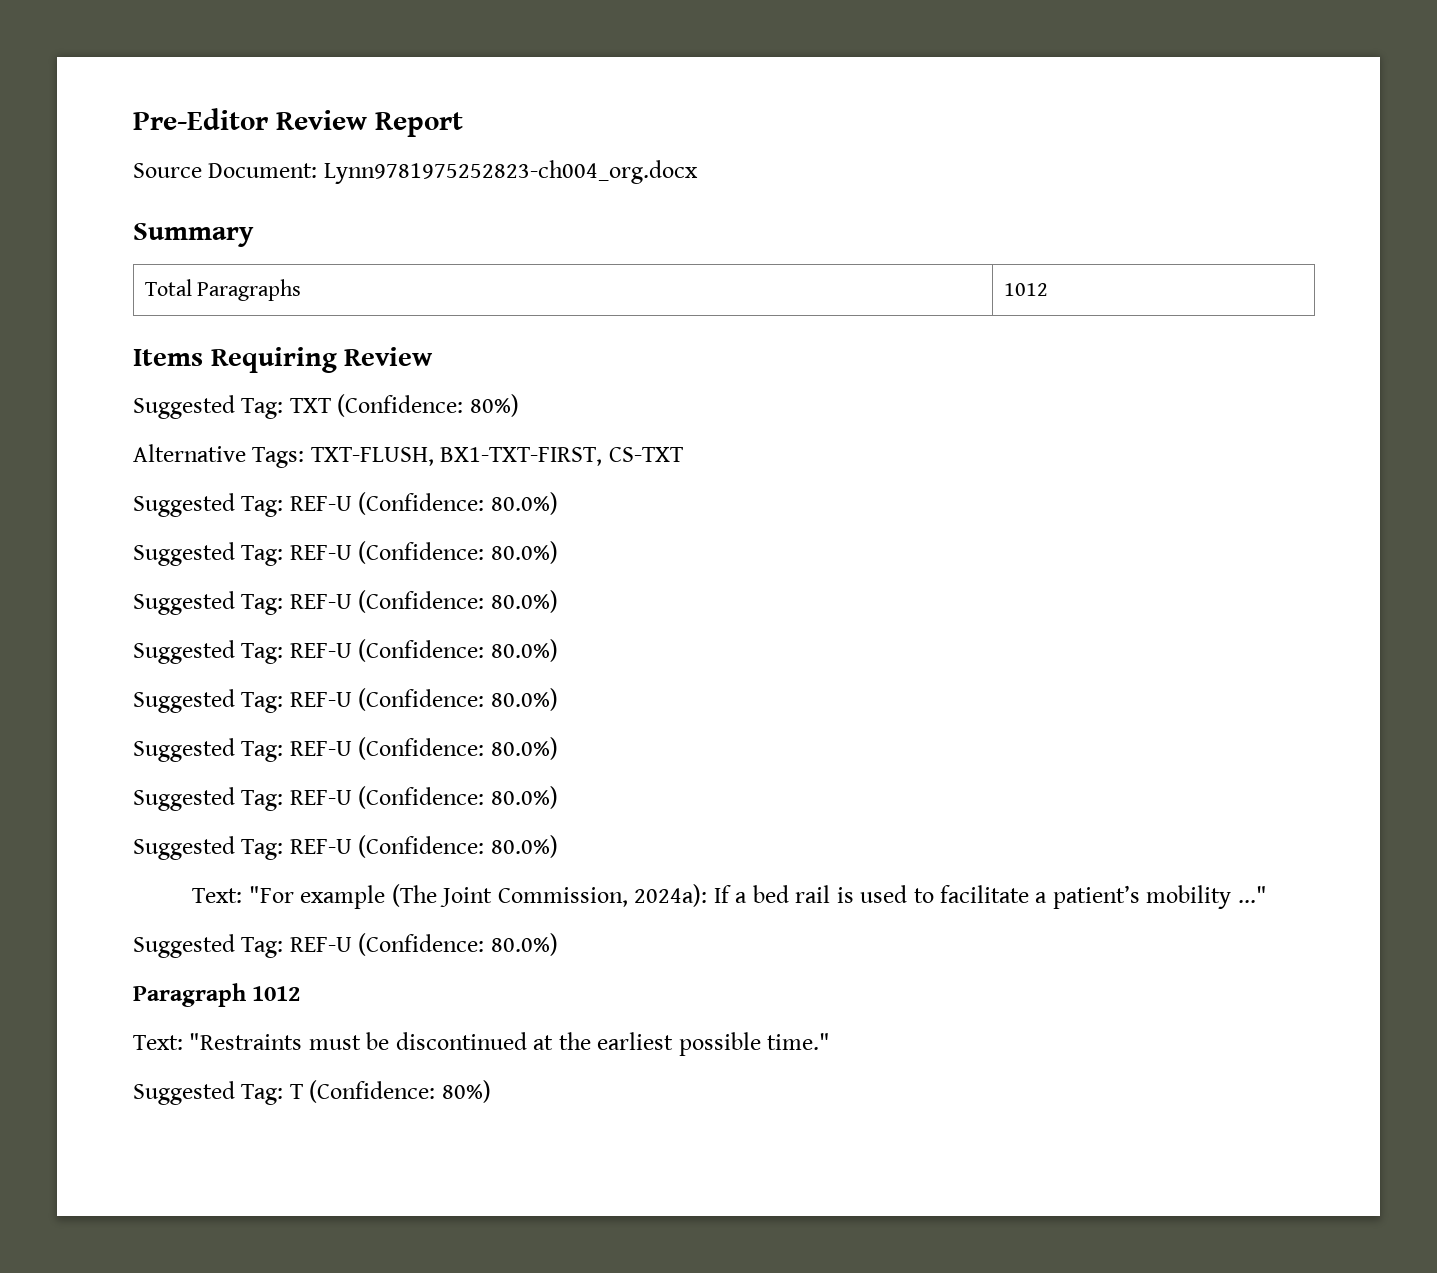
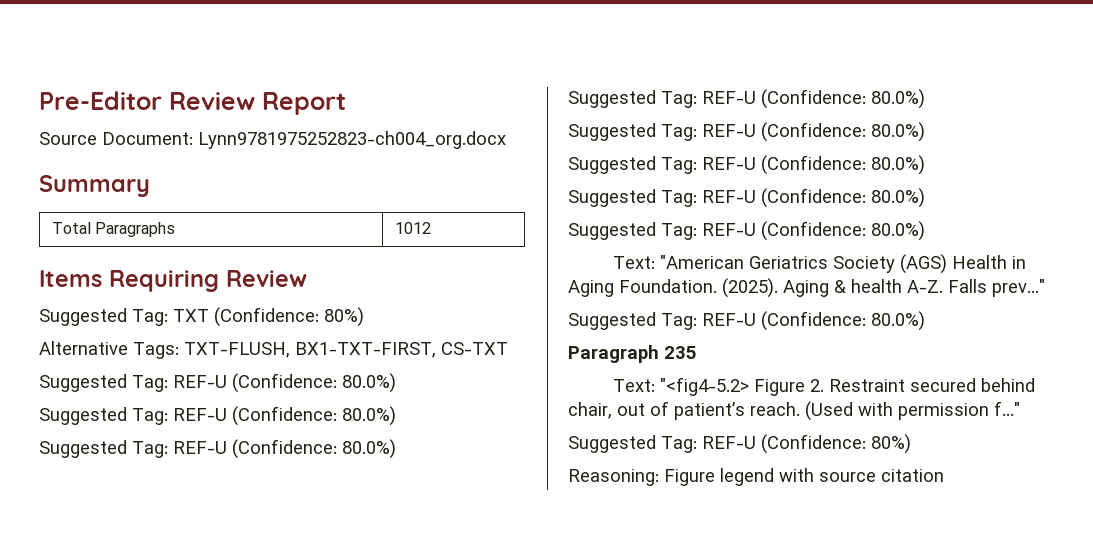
- Text: "For example (The Joint Commission, 2024a): If a bed rail is used to facilitate a patient’s mobility ..."
+ Text: "American Geriatrics Society (AGS) Health in Aging Foundation. (2025). Aging & health A-Z. Falls prev..."
- Paragraph 1012
- Text: "Restraints must be discontinued at the earliest possible time."
- Suggested Tag: T (Confidence: 80%)
+ Paragraph 235
+ Text: "<fig4-5.2> Figure 2. Restraint secured behind chair, out of patient’s reach. (Used with permission f..."
+ Suggested Tag: REF-U (Confidence: 80%)
+ Reasoning: Figure legend with source citation

